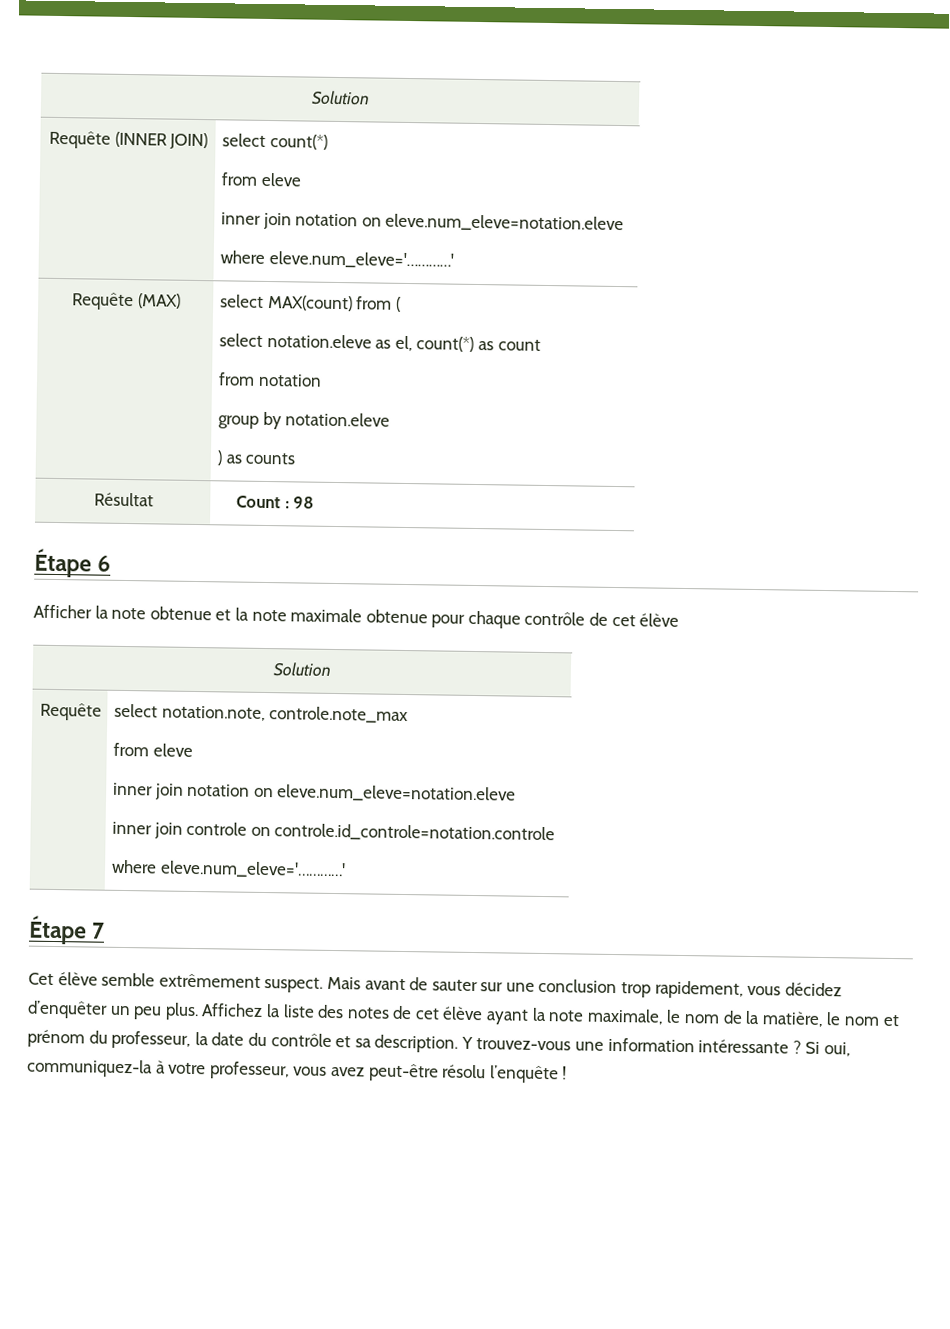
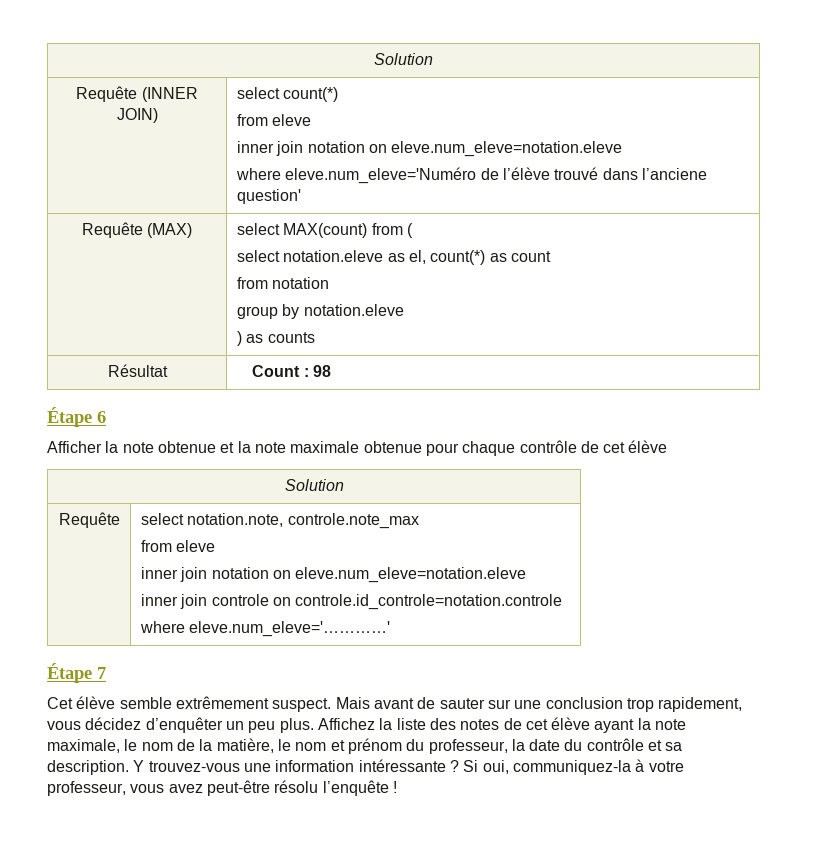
  Requête (INNER JOIN) | select count(*)
  from eleve
  inner join notation on eleve.num_eleve=notation.eleve
- where eleve.num_eleve='…………'
+ where eleve.num_eleve='Numéro de l’élève trouvé dans l’anciene question'

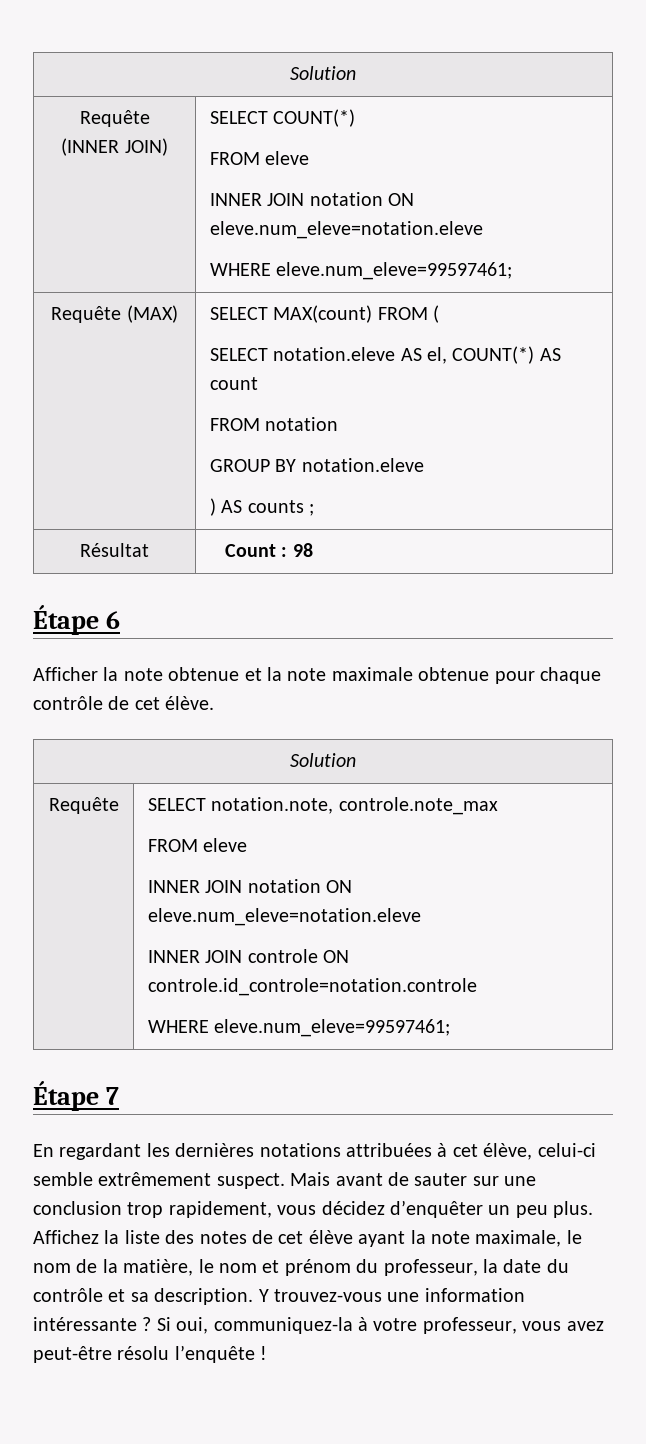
- Requête (INNER JOIN) | select count(*)
- from eleve
- inner join notation on eleve.num_eleve=notation.eleve
- where eleve.num_eleve='Numéro de l’élève trouvé dans l’anciene question'
- Requête (MAX) | select MAX(count) from (
- select notation.eleve as el, count(*) as count
- from notation
- group by notation.eleve
- ) as counts
+ Requête (INNER JOIN) | SELECT COUNT(*)
+ FROM eleve
+ INNER JOIN notation ON eleve.num_eleve=notation.eleve
+ WHERE eleve.num_eleve=99597461;
+ Requête (MAX) | SELECT MAX(count) FROM (
+ SELECT notation.eleve AS el, COUNT(*) AS count
+ FROM notation
+ GROUP BY notation.eleve
+ ) AS counts ;
- Afficher la note obtenue et la note maximale obtenue pour chaque contrôle de cet élève
+ Afficher la note obtenue et la note maximale obtenue pour chaque contrôle de cet élève.
- Requête | select notation.note, controle.note_max
- from eleve
- inner join notation on eleve.num_eleve=notation.eleve
- inner join controle on controle.id_controle=notation.controle
- where eleve.num_eleve='…………'
+ Requête | SELECT notation.note, controle.note_max
+ FROM eleve
+ INNER JOIN notation ON eleve.num_eleve=notation.eleve
+ INNER JOIN controle ON controle.id_controle=notation.controle
+ WHERE eleve.num_eleve=99597461;
- Cet élève semble extrêmement suspect.
+ En regardant les dernières notations attribuées à cet élève, celui-ci semble extrêmement suspect.

